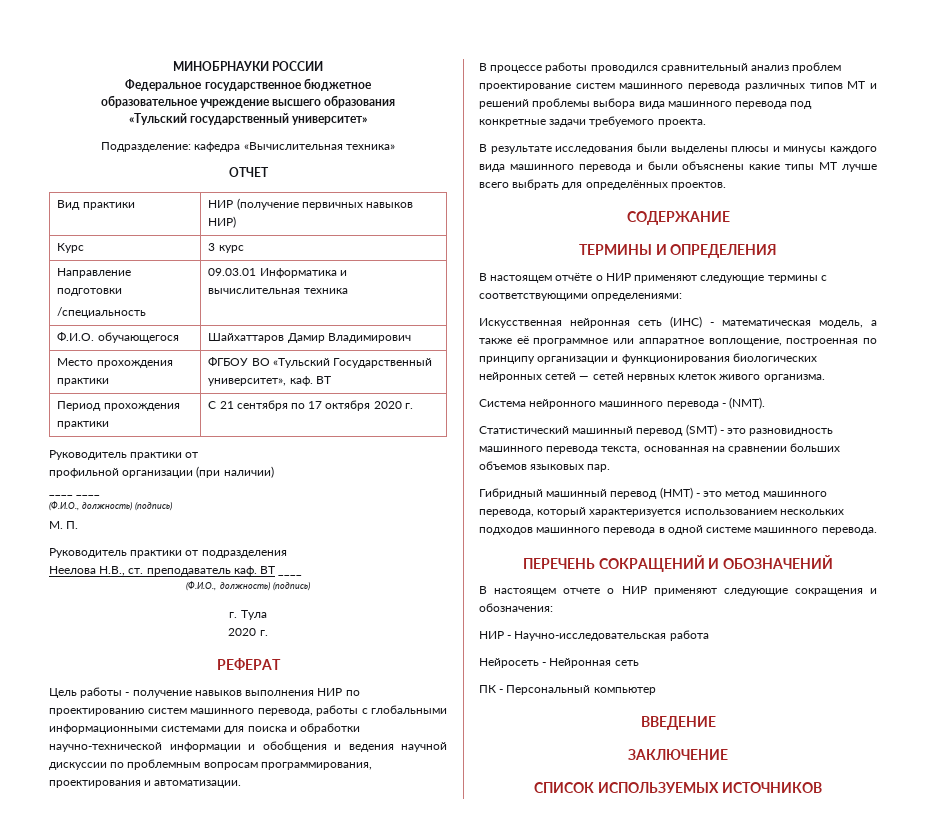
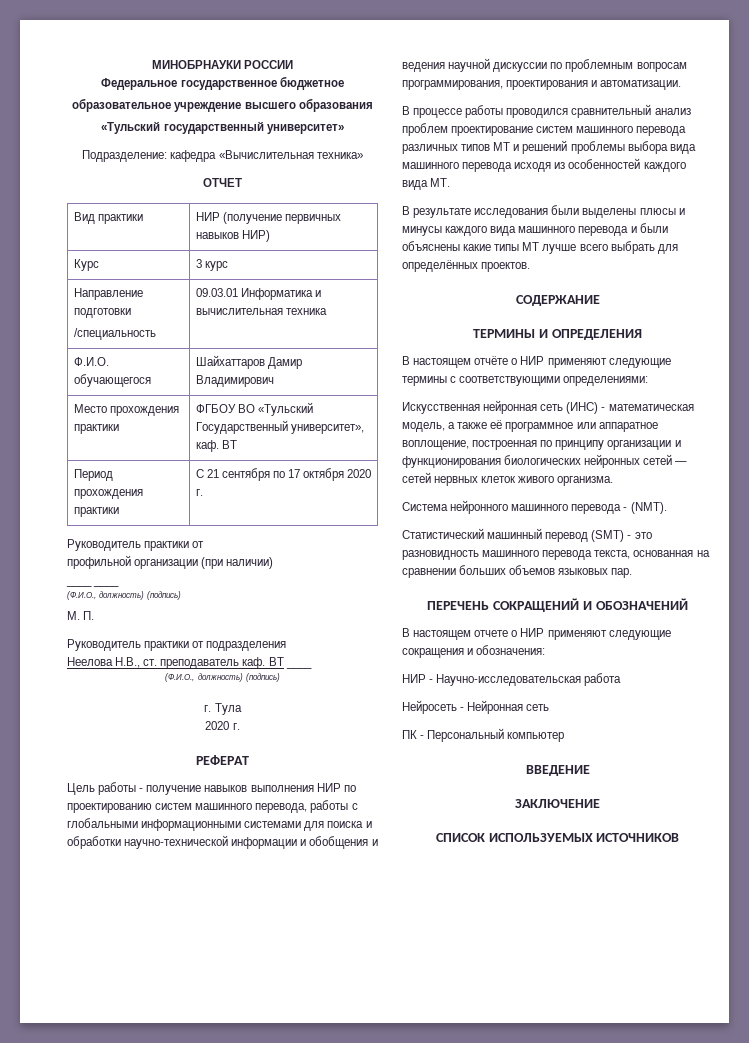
- В процессе работы проводился сравнительный анализ проблем проектирование систем машинного перевода различных типов MT и решений проблемы выбора вида машинного перевода под конкретные задачи требуемого проекта.
+ В процессе работы проводился сравнительный анализ проблем проектирование систем машинного перевода различных типов MT и решений проблемы выбора вида машинного перевода исходя из особенностей каждого вида MT.
- Гибридный машинный перевод (HMT) - это метод машинного перевода, который характеризуется использованием нескольких подходов машинного перевода в одной системе машинного перевода.

